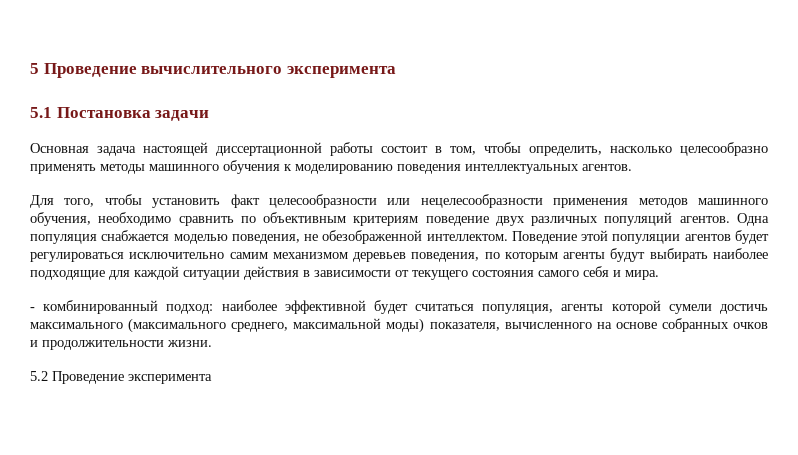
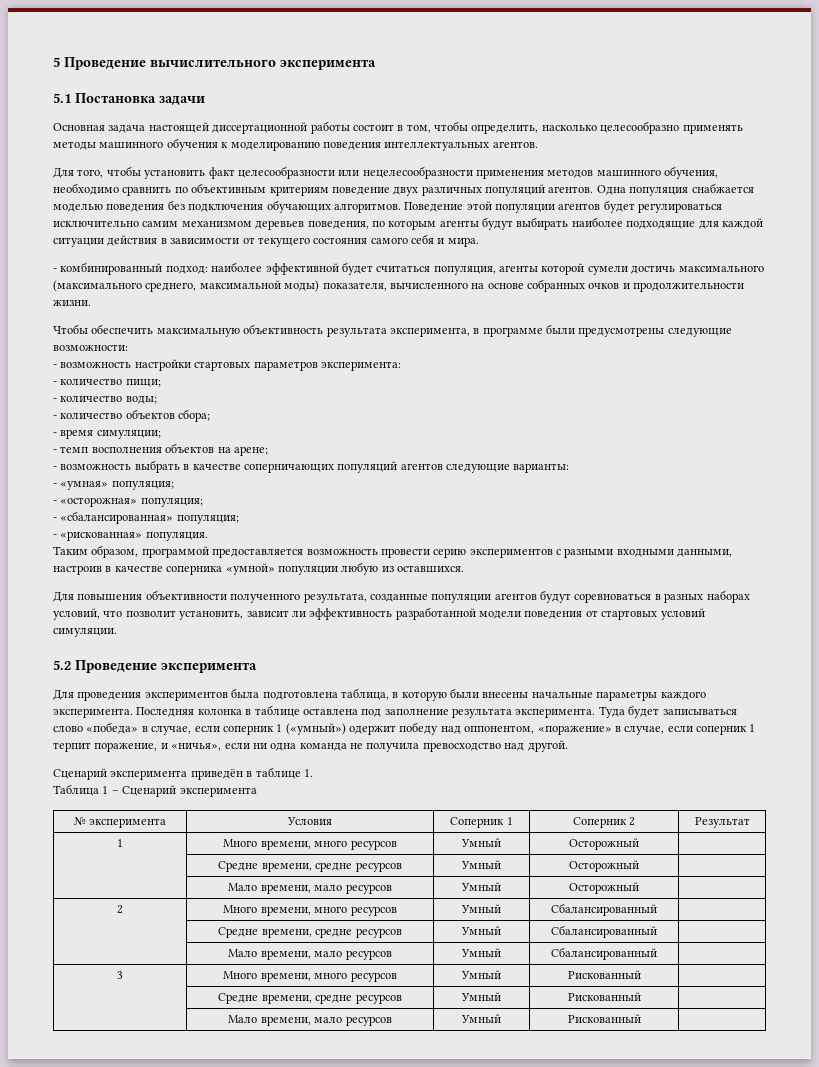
- Одна популяция снабжается моделью поведения, не обезображенной интеллектом.
+ Одна популяция снабжается моделью поведения без подключения обучающих алгоритмов.
+ Чтобы обеспечить максимальную объективность результата эксперимента, в программе были предусмотрены следующие возможности:
+ - возможность настройки стартовых параметров эксперимента:
+ - количество пищи;
+ - количество воды;
+ - количество объектов сбора;
+ - время симуляции;
+ - темп восполнения объектов на арене;
+ - возможность выбрать в качестве соперничающих популяций агентов следующие варианты:
+ - «умная» популяция;
+ - «осторожная» популяция;
+ - «сбалансированная» популяция;
+ - «рискованная» популяция.
+ Таким образом, программой предоставляется возможность провести серию экспериментов с разными входными данными, настроив в качестве соперника «умной» популяции любую из оставшихся.
+ Для повышения объективности полученного результата, созданные популяции агентов будут соревноваться в разных наборах условий, что позволит установить, зависит ли эффективность разработанной модели поведения от стартовых условий симуляции.
  5.2 Проведение эксперимента
+ Для проведения экспериментов была подготовлена таблица, в которую были внесены начальные параметры каждого эксперимента. Последняя колонка в таблице оставлена под заполнение результата эксперимента. Туда будет записываться слово «победа» в случае, если соперник 1 («умный») одержит победу над оппонентом, «поражение» в случае, если соперник 1 терпит поражение, и «ничья», если ни одна команда не получила превосходство над другой.
+ Сценарий эксперимента приведён в таблице 1.
+ Таблица 1 – Сценарий эксперимента
+ № эксперимента | Условия | Соперник 1 | Соперник 2 | Результат
+ 1 | Много времени, много ресурсов | Умный | Осторожный |
+ | Средне времени, средне ресурсов | Умный | Осторожный |
+ | Мало времени, мало ресурсов | Умный | Осторожный |
+ 2 | Много времени, много ресурсов | Умный | Сбалансированный |
+ | Средне времени, средне ресурсов | Умный | Сбалансированный |
+ | Мало времени, мало ресурсов | Умный | Сбалансированный |
+ 3 | Много времени, много ресурсов | Умный | Рискованный |
+ | Средне времени, средне ресурсов | Умный | Рискованный |
+ | Мало времени, мало ресурсов | Умный | Рискованный |

